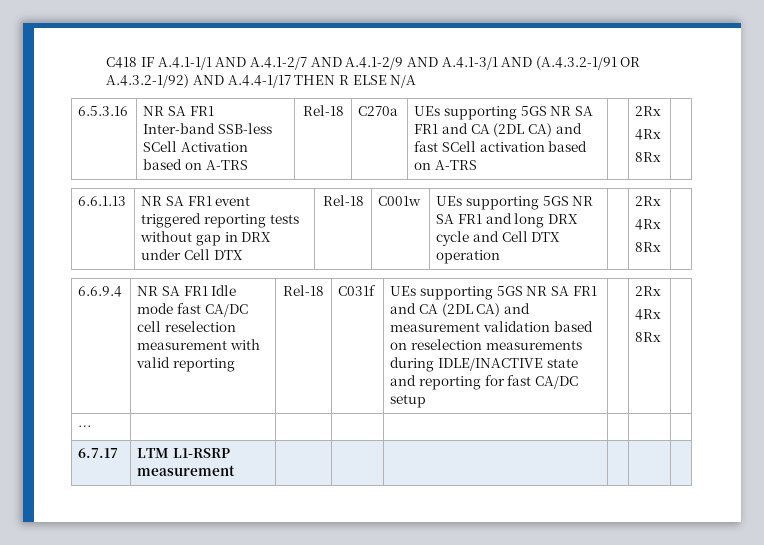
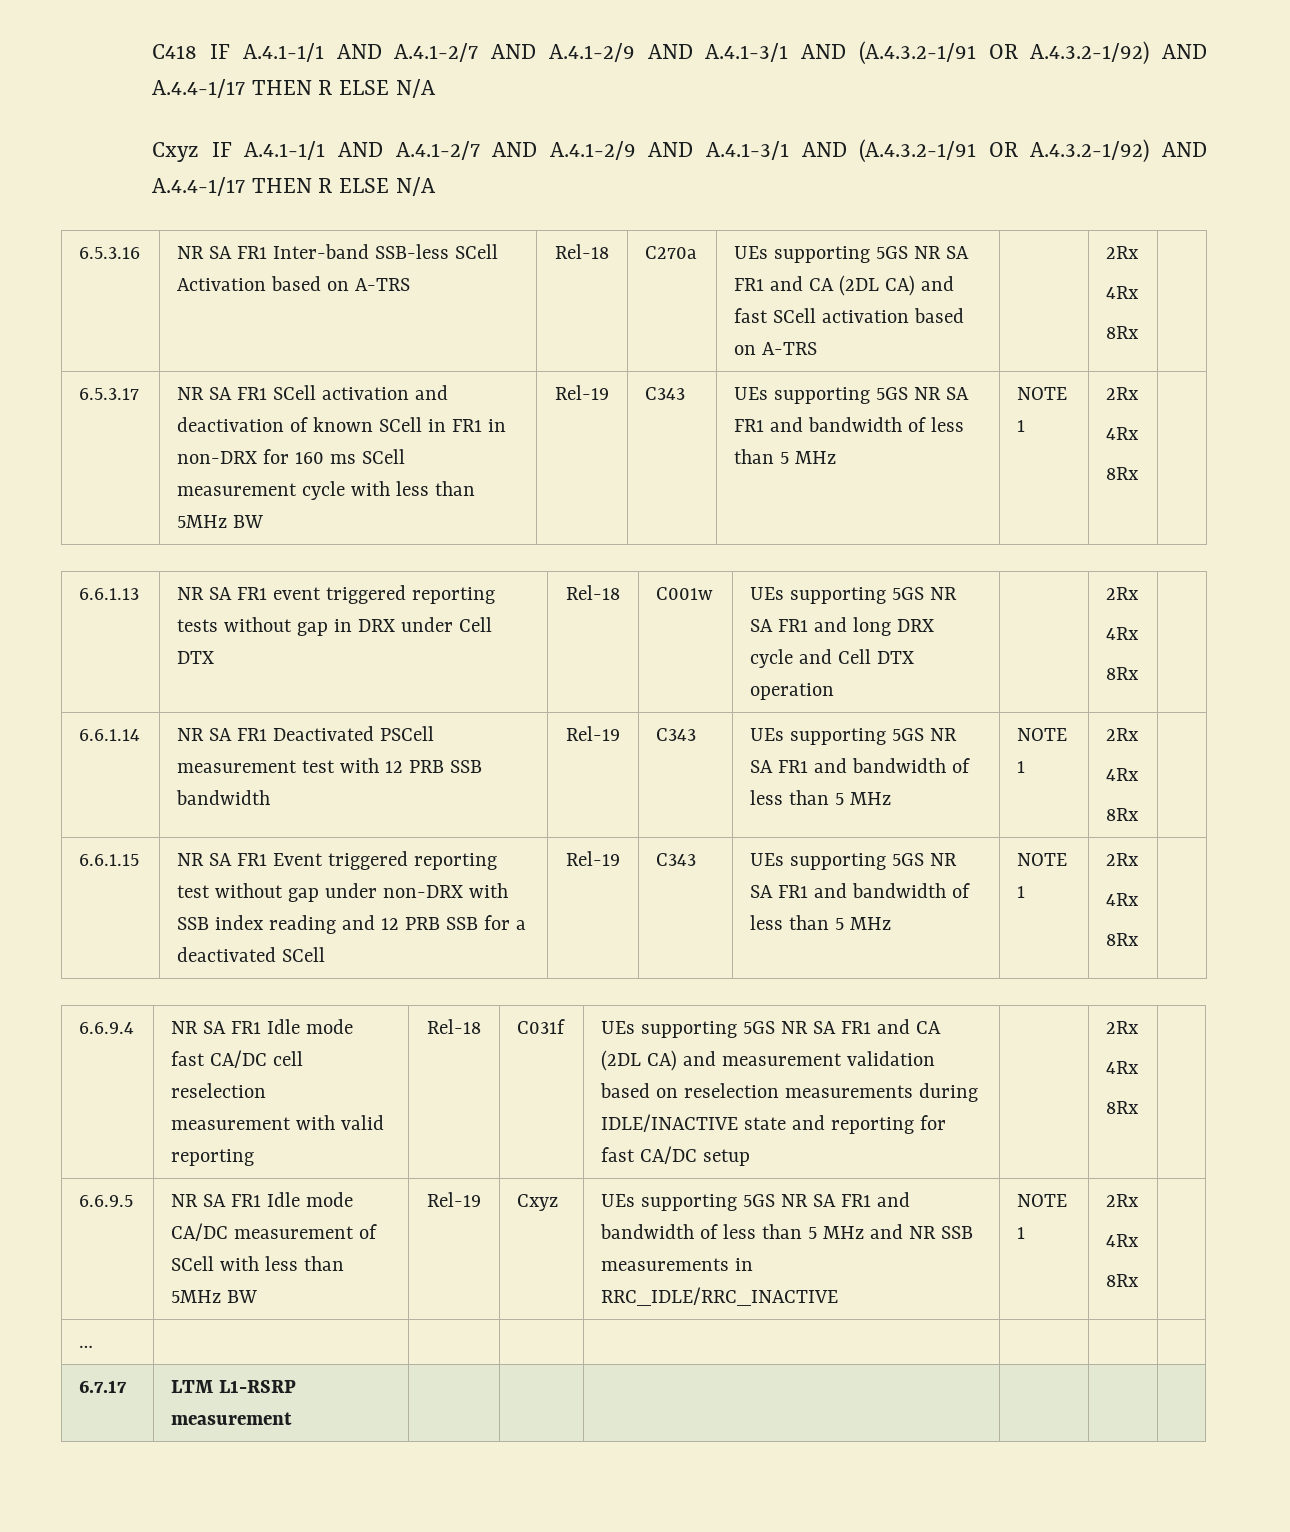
+ Cxyz IF A.4.1-1/1 AND A.4.1-2/7 AND A.4.1-2/9 AND A.4.1-3/1 AND (A.4.3.2-1/91 OR A.4.3.2-1/92) AND A.4.4-1/17 THEN R ELSE N/A
+ 6.5.3.17 | NR SA FR1 SCell activation and deactivation of known SCell in FR1 in non-DRX for 160 ms SCell measurement cycle with less than 5MHz BW | Rel-19 | C343 | UEs supporting 5GS NR SA FR1 and bandwidth of less than 5 MHz | NOTE 1 | 2Rx
+ 4Rx
+ 8Rx
+ 6.6.1.14 | NR SA FR1 Deactivated PSCell measurement test with 12 PRB SSB bandwidth | Rel-19 | C343 | UEs supporting 5GS NR SA FR1 and bandwidth of less than 5 MHz | NOTE 1 | 2Rx
+ 4Rx
+ 8Rx |
+ 6.6.1.15 | NR SA FR1 Event triggered reporting test without gap under non-DRX with SSB index reading and 12 PRB SSB for a deactivated SCell | Rel-19 | C343 | UEs supporting 5GS NR SA FR1 and bandwidth of less than 5 MHz | NOTE 1 | 2Rx
+ 4Rx
+ 8Rx
+ 6.6.9.5 | NR SA FR1 Idle mode CA/DC measurement of SCell with less than 5MHz BW | Rel-19 | Cxyz | UEs supporting 5GS NR SA FR1 and bandwidth of less than 5 MHz and NR SSB measurements in RRC_IDLE/RRC_INACTIVE | NOTE 1 | 2Rx
+ 4Rx
+ 8Rx

